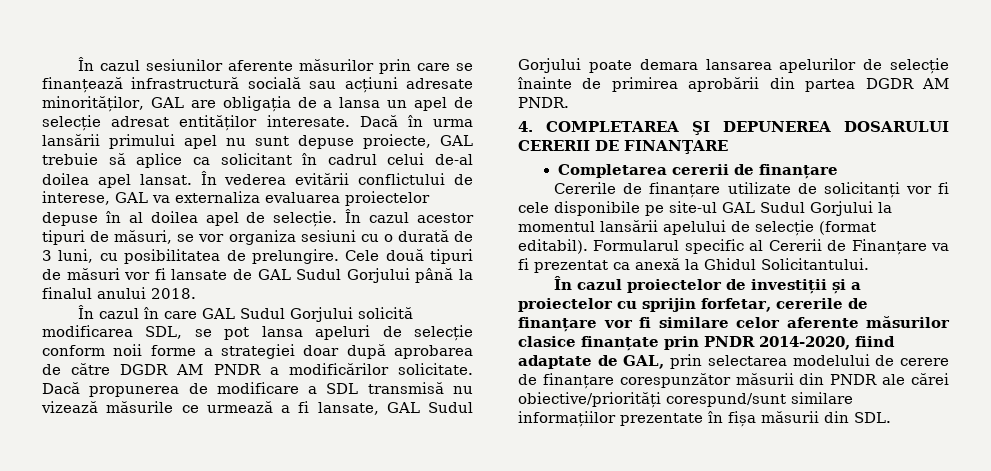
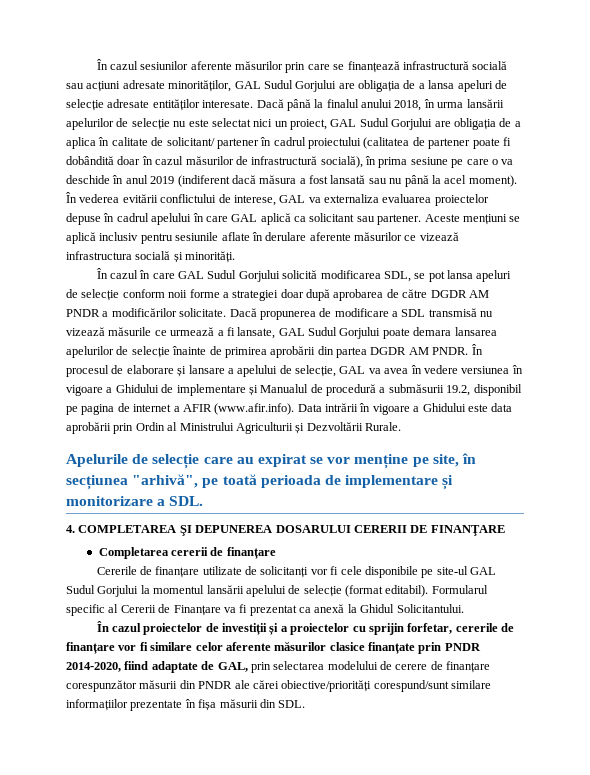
- În cazul sesiunilor aferente măsurilor prin care se finanțează infrastructură socială sau acțiuni adresate minorităților, GAL are obligația de a lansa un apel de selecție adresat entităților interesate.
+ În cazul sesiunilor aferente măsurilor prin care se finanțează infrastructură socială sau acțiuni adresate minorităților, GAL Sudul Gorjului are obligația de a lansa apeluri de selecție adresate entităților interesate.
- Dacă în urma lansării primului apel nu sunt depuse proiecte, GAL trebuie să aplice ca solicitant în cadrul celui de-al doilea apel lansat.
+ Dacă până la finalul anului 2018, în urma lansării apelurilor de selecție nu este selectat nici un proiect, GAL Sudul Gorjului are obligația de a aplica în calitate de solicitant/ partener în cadrul proiectului (calitatea de partener poate fi dobândită doar în cazul măsurilor de infrastructură socială), în prima sesiune pe care o va deschide în anul 2019 (indiferent dacă măsura a fost lansată sau nu până la acel moment).
- În vederea evitării conflictului de interese, GAL va externaliza evaluarea proiectelor depuse în al doilea apel de selecție. În cazul acestor tipuri de măsuri, se vor organiza sesiuni cu o durată de 3 luni, cu posibilitatea de prelungire. Cele două tipuri de măsuri vor fi lansate de GAL Sudul Gorjului până la finalul anului 2018.
+ În vederea evitării conflictului de interese, GAL va externaliza evaluarea proiectelor depuse în cadrul apelului în care GAL aplică ca solicitant sau partener. Aceste mențiuni se aplică inclusiv pentru sesiunile aflate în derulare aferente măsurilor ce vizează infrastructura socială și minorități.
+ În procesul de elaborare și lansare a apelului de selecție, GAL va avea în vedere versiunea în vigoare a Ghidului de implementare și Manualul de procedură a submăsurii 19.2, disponibil pe pagina de internet a AFIR (www.afir.info). Data intrării în vigoare a Ghidului este data aprobării prin Ordin al Ministrului Agriculturii și Dezvoltării Rurale.
+ Apelurile de selecție care au expirat se vor menține pe site, în secțiunea "arhivă", pe toată perioada de implementare și monitorizare a SDL.

